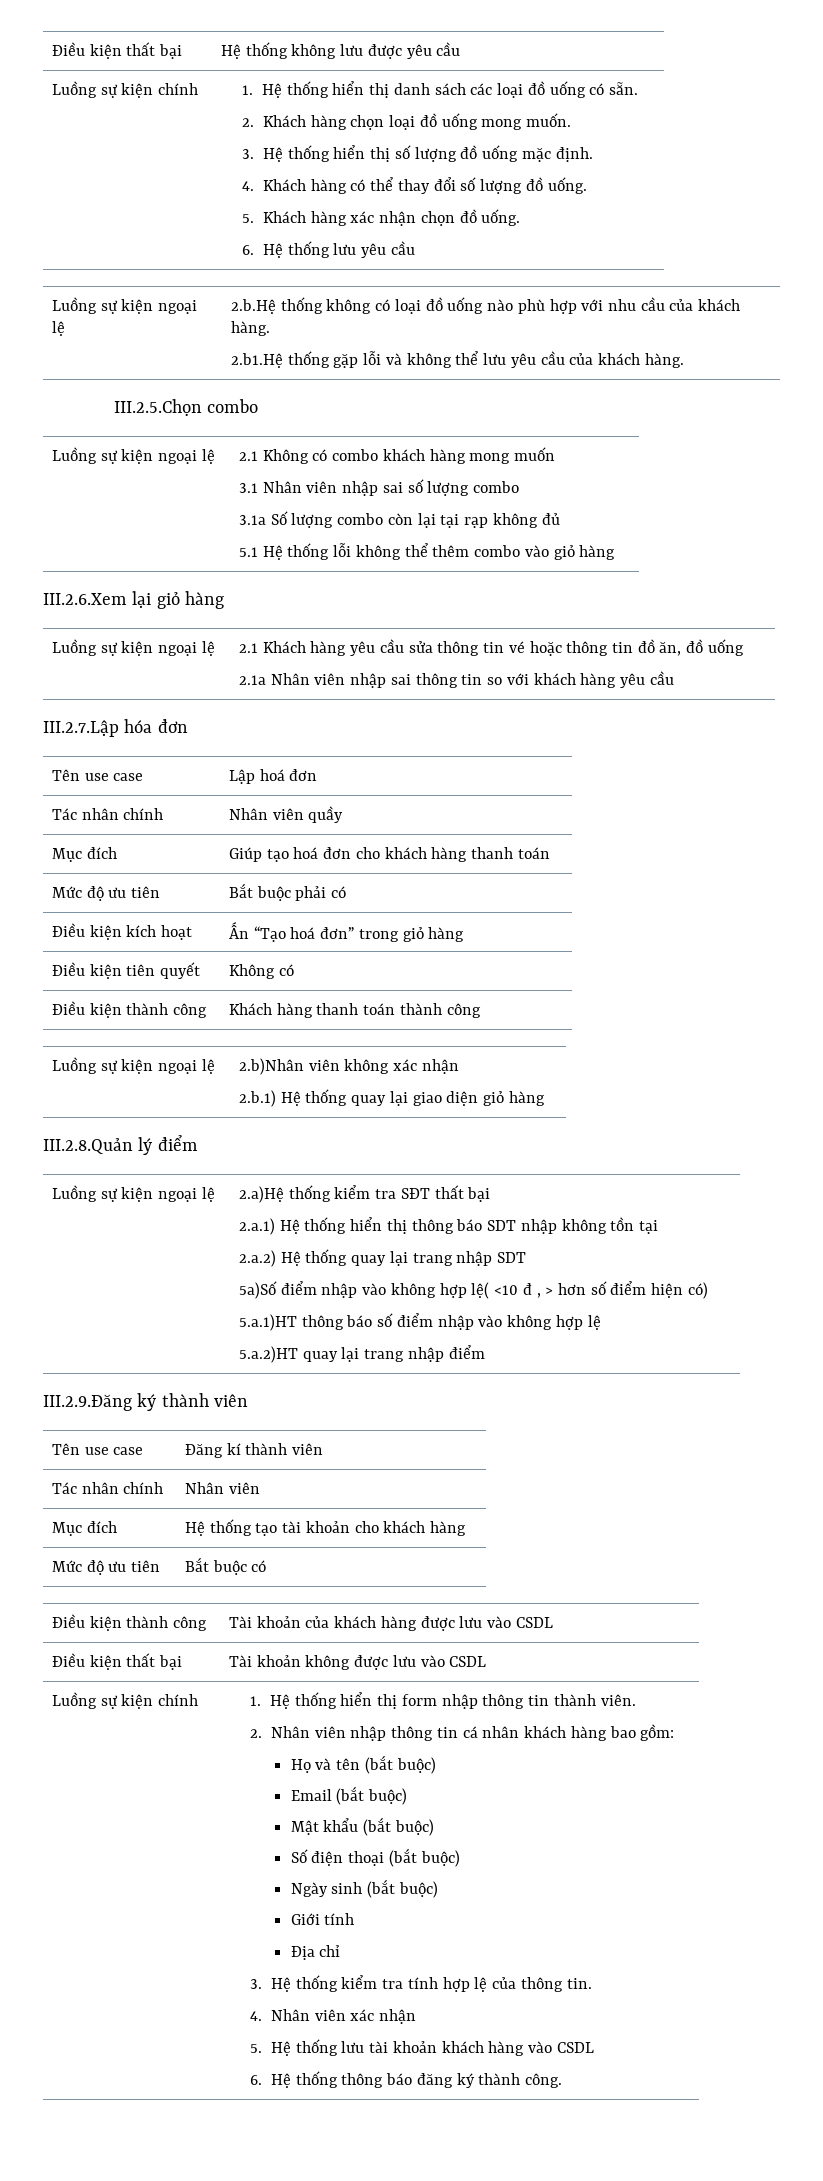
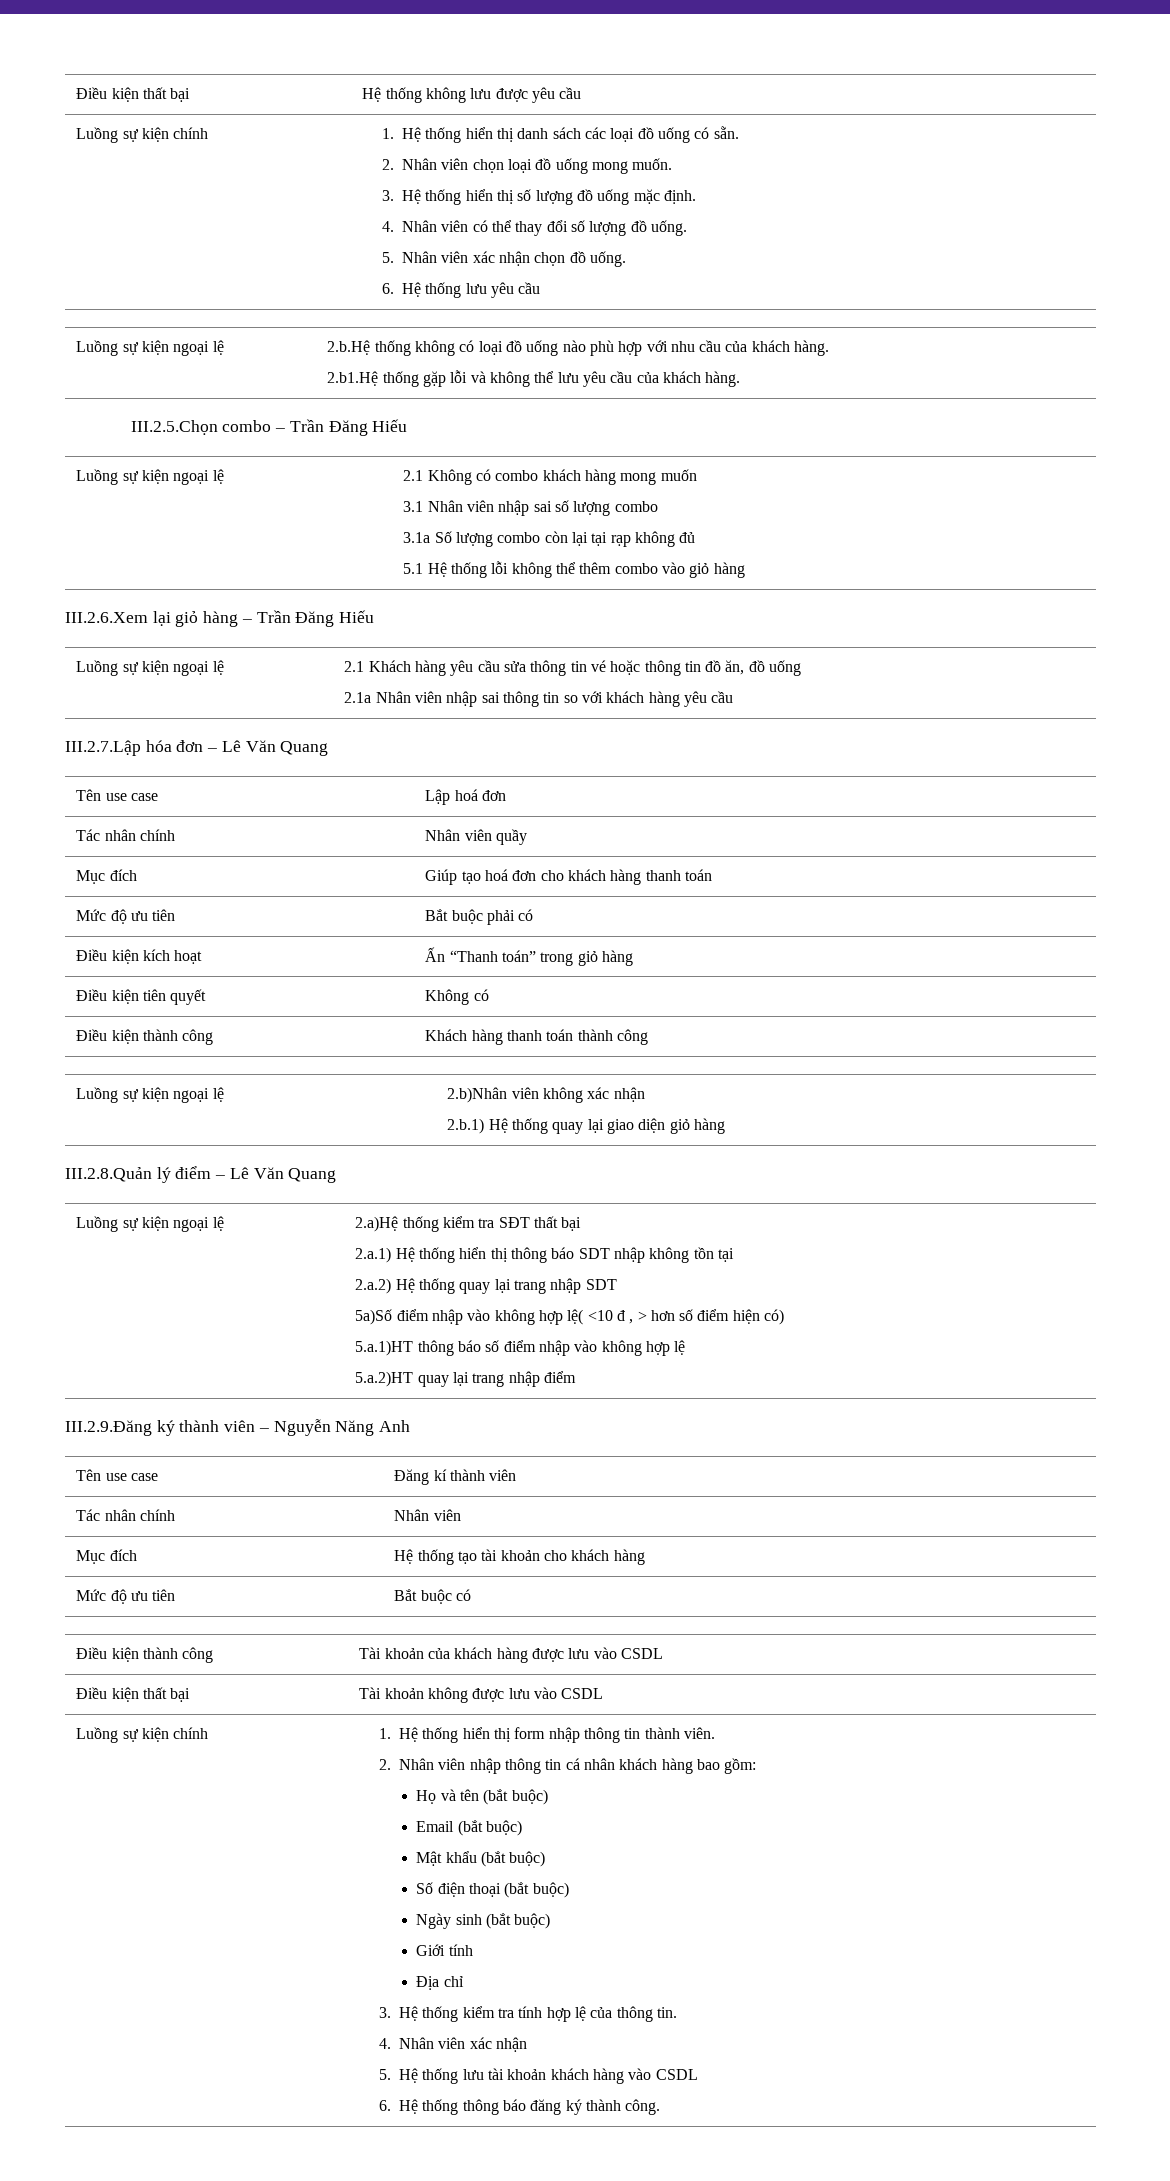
- 2. Khách hàng chọn loại đồ uống mong muốn.
+ 2. Nhân viên chọn loại đồ uống mong muốn.
- 4. Khách hàng có thể thay đổi số lượng đồ uống.
+ 4. Nhân viên có thể thay đổi số lượng đồ uống.
- 5. Khách hàng xác nhận chọn đồ uống.
+ 5. Nhân viên xác nhận chọn đồ uống.
- III.2.5.Chọn combo
+ III.2.5.Chọn combo – Trần Đăng Hiếu
- III.2.6.Xem lại giỏ hàng
+ III.2.6.Xem lại giỏ hàng – Trần Đăng Hiếu
- III.2.7.Lập hóa đơn
+ III.2.7.Lập hóa đơn – Lê Văn Quang
- Điều kiện kích hoạt | Ấn “Tạo hoá đơn” trong giỏ hàng
+ Điều kiện kích hoạt | Ấn “Thanh toán” trong giỏ hàng
- III.2.8.Quản lý điểm
+ III.2.8.Quản lý điểm – Lê Văn Quang
- III.2.9.Đăng ký thành viên
+ III.2.9.Đăng ký thành viên – Nguyễn Năng Anh

